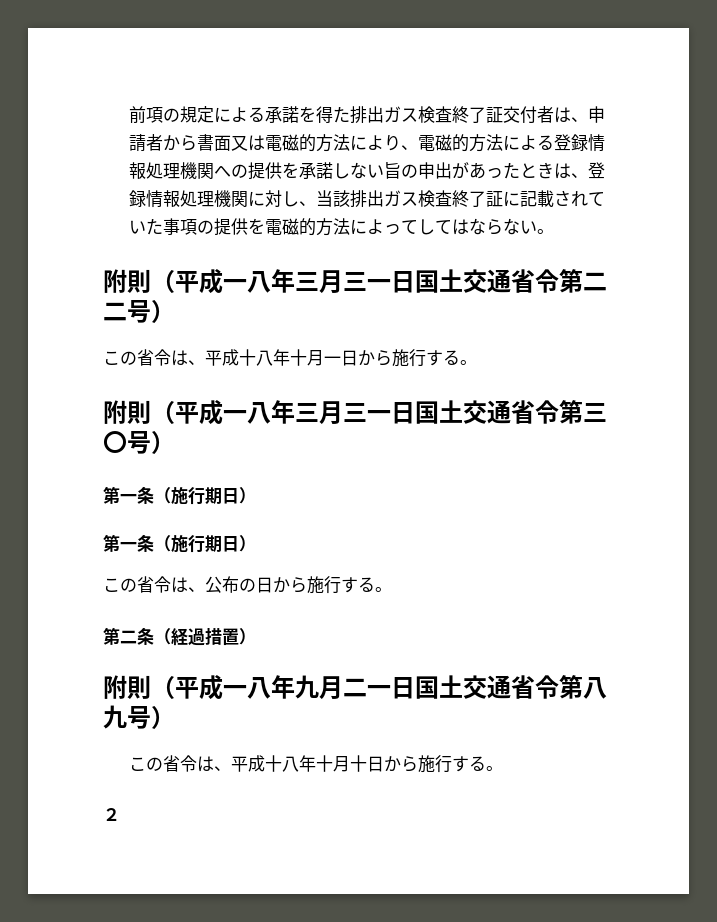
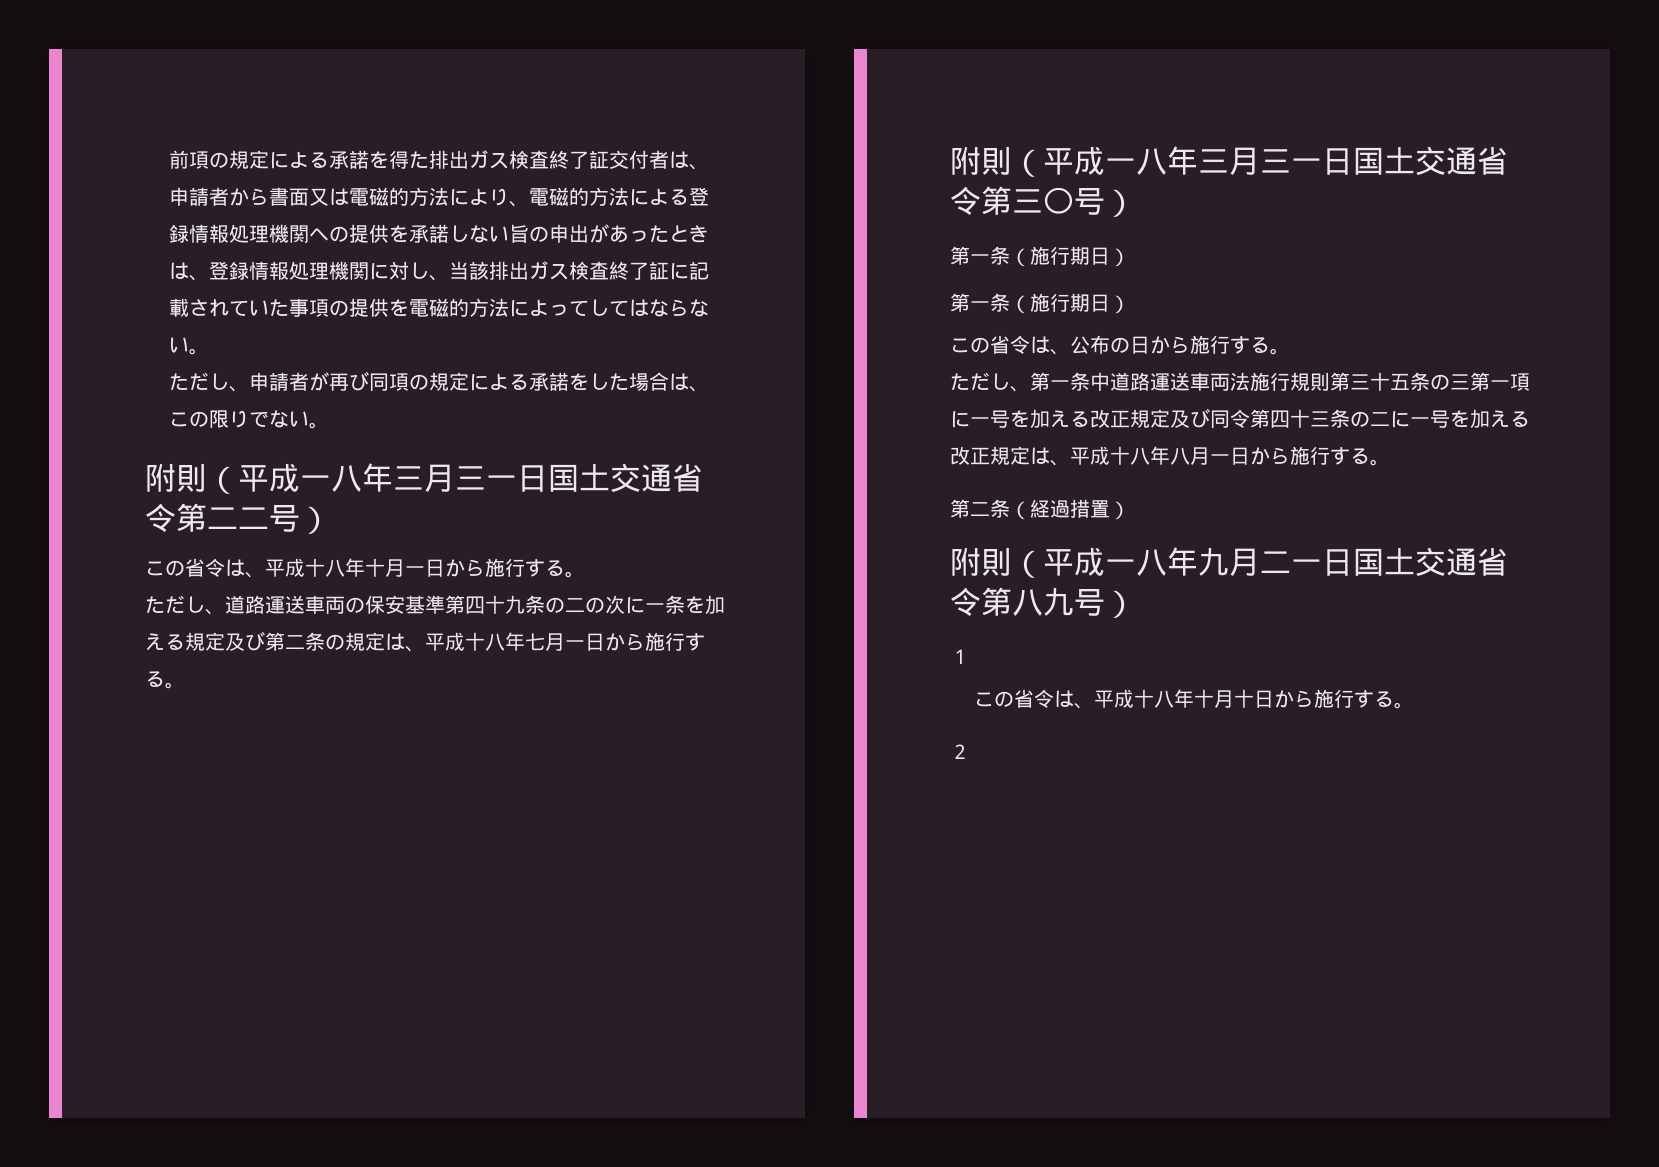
+ ただし、申請者が再び同項の規定による承諾をした場合は、この限りでない。
+ ただし、道路運送車両の保安基準第四十九条の二の次に一条を加える規定及び第二条の規定は、平成十八年七月一日から施行する。
+ ただし、第一条中道路運送車両法施行規則第三十五条の三第一項に一号を加える改正規定及び同令第四十三条の二に一号を加える改正規定は、平成十八年八月一日から施行する。
+ １

